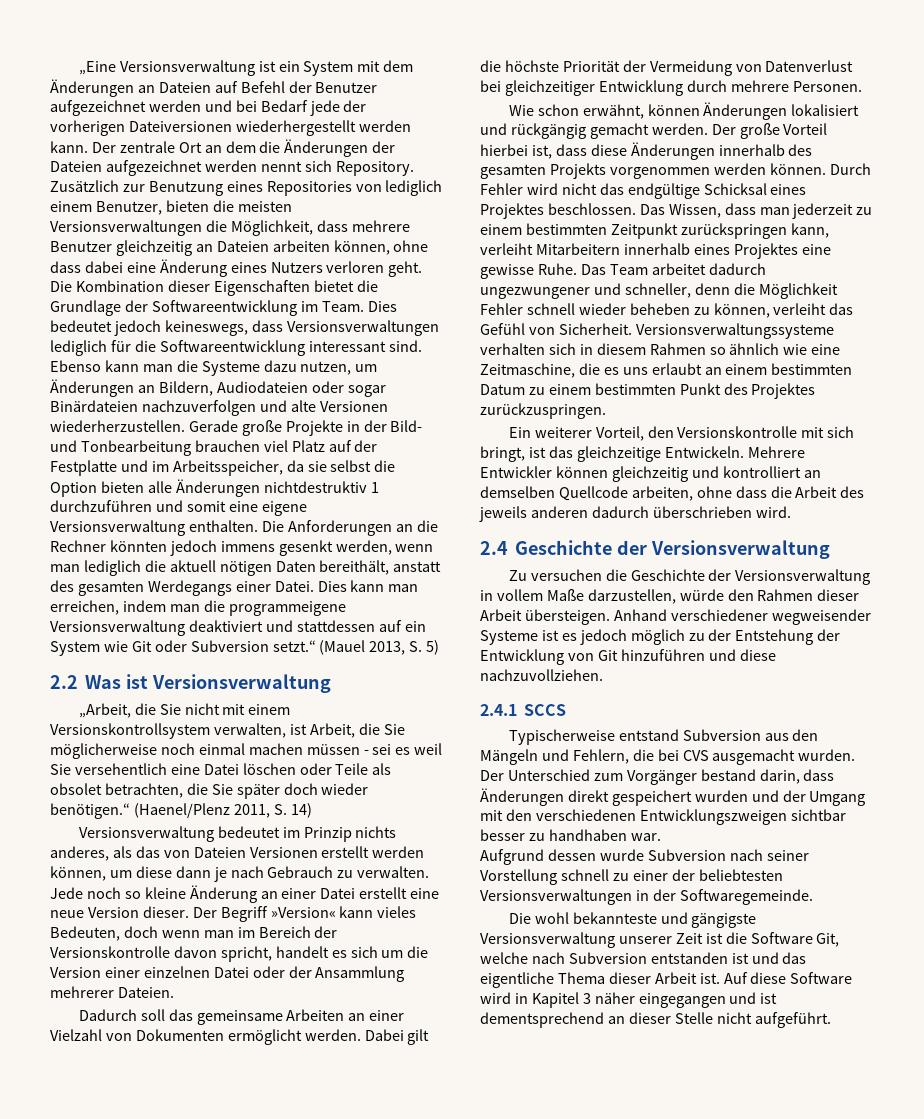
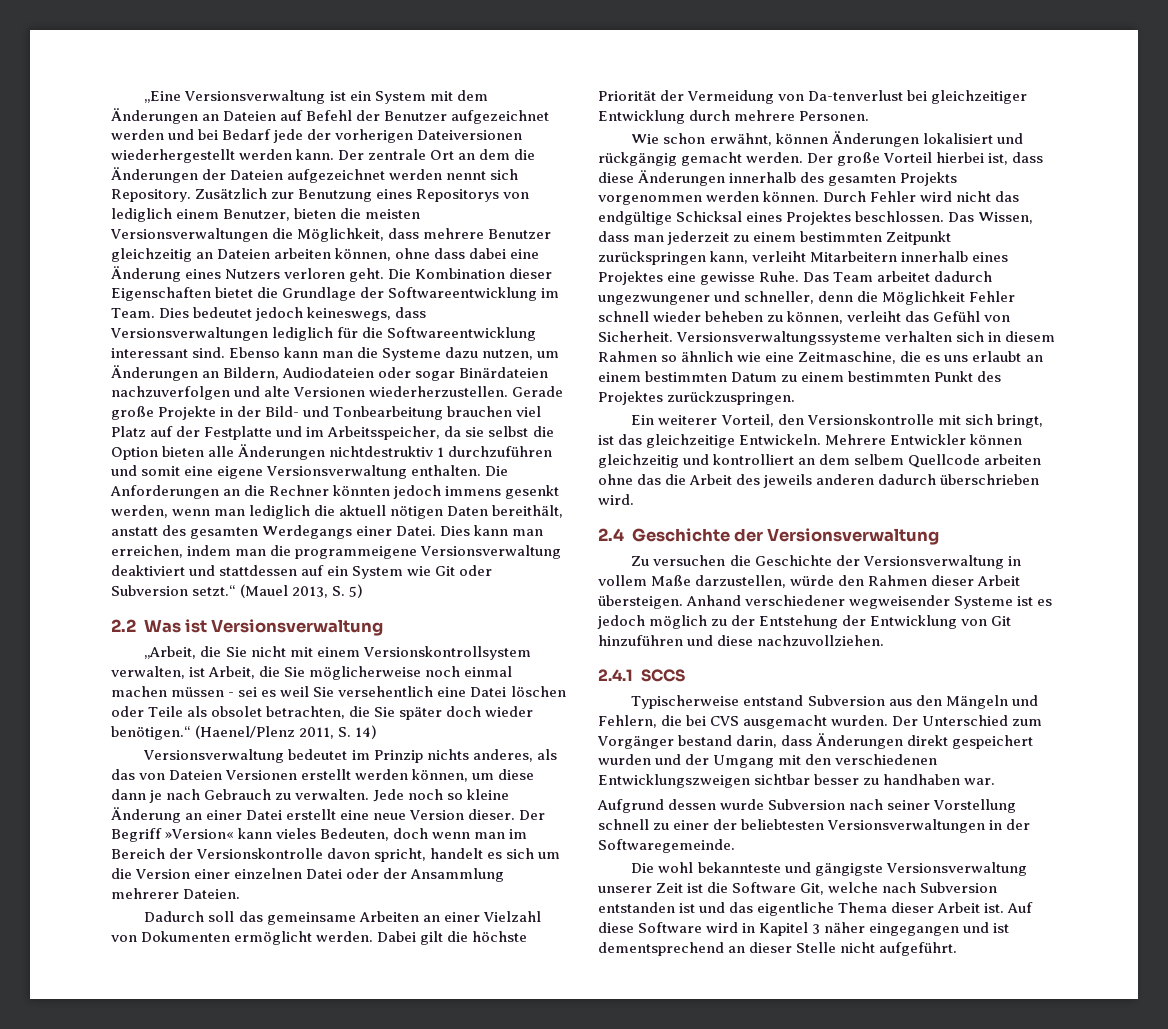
- Zusätzlich zur Benutzung eines Repositories von lediglich einem Benutzer, bieten die meisten Versionsverwaltungen die Möglichkeit, dass mehrere Benutzer gleichzeitig an Dateien arbeiten können, ohne dass dabei eine Änderung eines Nutzers verloren geht.
+ Zusätzlich zur Benutzung eines Repositorys von lediglich einem Benutzer, bieten die meisten Versionsverwaltungen die Möglichkeit, dass mehrere Benutzer gleichzeitig an Dateien arbeiten können, ohne dass dabei eine Änderung eines Nutzers verloren geht.
- Dabei gilt die höchste Priorität der Vermeidung von Datenverlust bei gleichzeitiger Entwicklung durch mehrere Personen.
+ Dabei gilt die höchste Priorität der Vermeidung von Da-tenverlust bei gleichzeitiger Entwicklung durch mehrere Personen.
- Mehrere Entwickler können gleichzeitig und kontrolliert an demselben Quellcode arbeiten, ohne dass die Arbeit des jeweils anderen dadurch überschrieben wird.
+ Mehrere Entwickler können gleichzeitig und kontrolliert an dem selbem Quellcode arbeiten ohne das die Arbeit des jeweils anderen dadurch überschrieben wird.

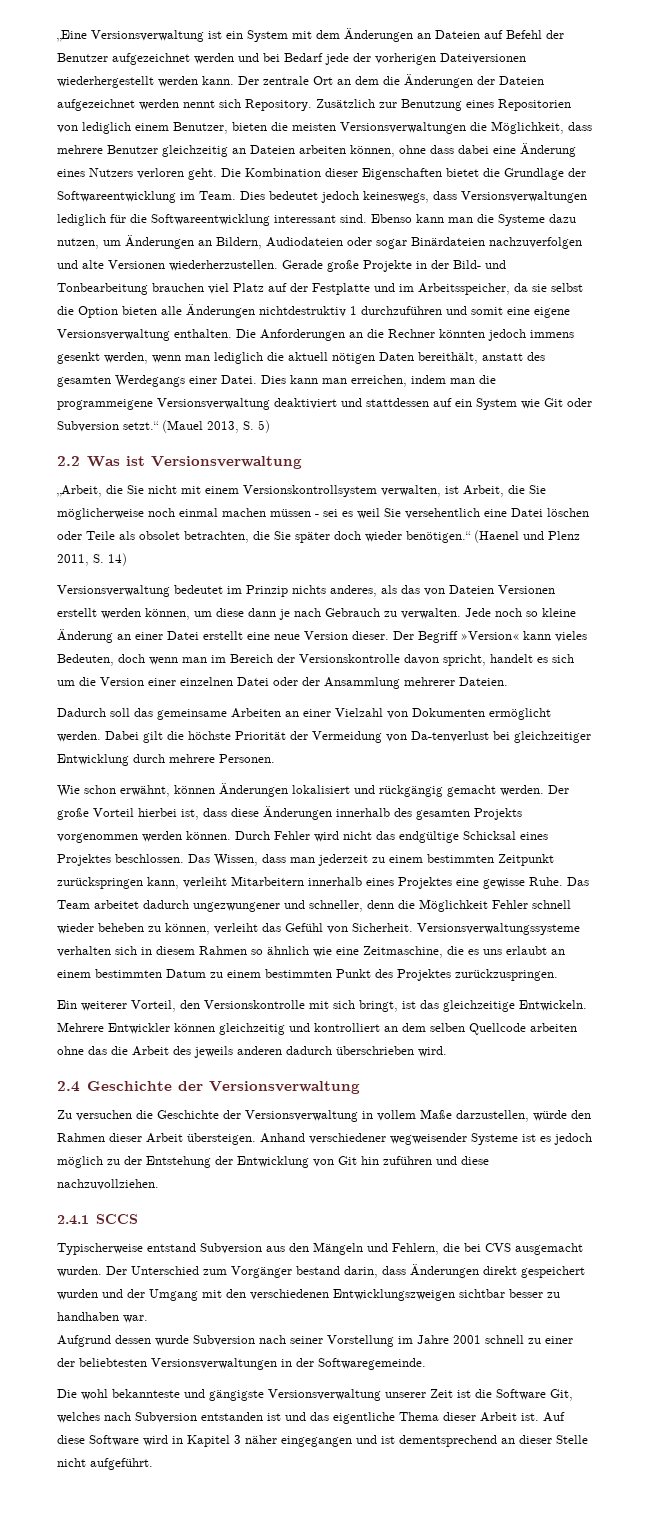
- Zusätzlich zur Benutzung eines Repositorys von lediglich einem Benutzer, bieten die meisten Versionsverwaltungen die Möglichkeit, dass mehrere Benutzer gleichzeitig an Dateien arbeiten können, ohne dass dabei eine Änderung eines Nutzers verloren geht.
+ Zusätzlich zur Benutzung eines Repositorien von lediglich einem Benutzer, bieten die meisten Versionsverwaltungen die Möglichkeit, dass mehrere Benutzer gleichzeitig an Dateien arbeiten können, ohne dass dabei eine Änderung eines Nutzers verloren geht.
- „Arbeit, die Sie nicht mit einem Versionskontrollsystem verwalten, ist Arbeit, die Sie möglicherweise noch einmal machen müssen - sei es weil Sie versehentlich eine Datei löschen oder Teile als obsolet betrachten, die Sie später doch wieder benötigen.“ (Haenel/Plenz 2011, S. 14)
+ „Arbeit, die Sie nicht mit einem Versionskontrollsystem verwalten, ist Arbeit, die Sie möglicherweise noch einmal machen müssen - sei es weil Sie versehentlich eine Datei löschen oder Teile als obsolet betrachten, die Sie später doch wieder benötigen.“ (Haenel und Plenz 2011, S. 14)
- Mehrere Entwickler können gleichzeitig und kontrolliert an dem selbem Quellcode arbeiten ohne das die Arbeit des jeweils anderen dadurch überschrieben wird.
+ Mehrere Entwickler können gleichzeitig und kontrolliert an dem selben Quellcode arbeiten ohne das die Arbeit des jeweils anderen dadurch überschrieben wird.
- Anhand verschiedener wegweisender Systeme ist es jedoch möglich zu der Entstehung der Entwicklung von Git hinzuführen und diese nachzuvollziehen.
+ Anhand verschiedener wegweisender Systeme ist es jedoch möglich zu der Entstehung der Entwicklung von Git hin zuführen und diese nachzuvollziehen.
- Aufgrund dessen wurde Subversion nach seiner Vorstellung schnell zu einer der beliebtesten Versionsverwaltungen in der Softwaregemeinde.
+ Aufgrund dessen wurde Subversion nach seiner Vorstellung im Jahre 2001 schnell zu einer der beliebtesten Versionsverwaltungen in der Softwaregemeinde.
- Die wohl bekannteste und gängigste Versionsverwaltung unserer Zeit ist die Software Git, welche nach Subversion entstanden ist und das eigentliche Thema dieser Arbeit ist.
+ Die wohl bekannteste und gängigste Versionsverwaltung unserer Zeit ist die Software Git, welches nach Subversion entstanden ist und das eigentliche Thema dieser Arbeit ist.

